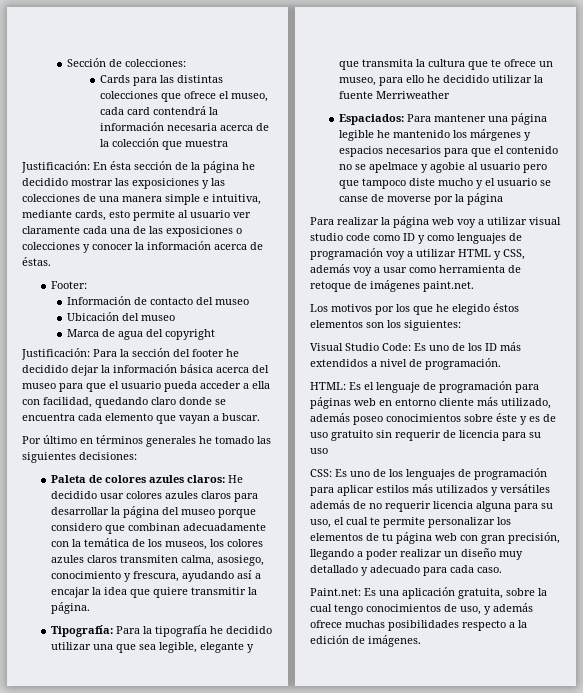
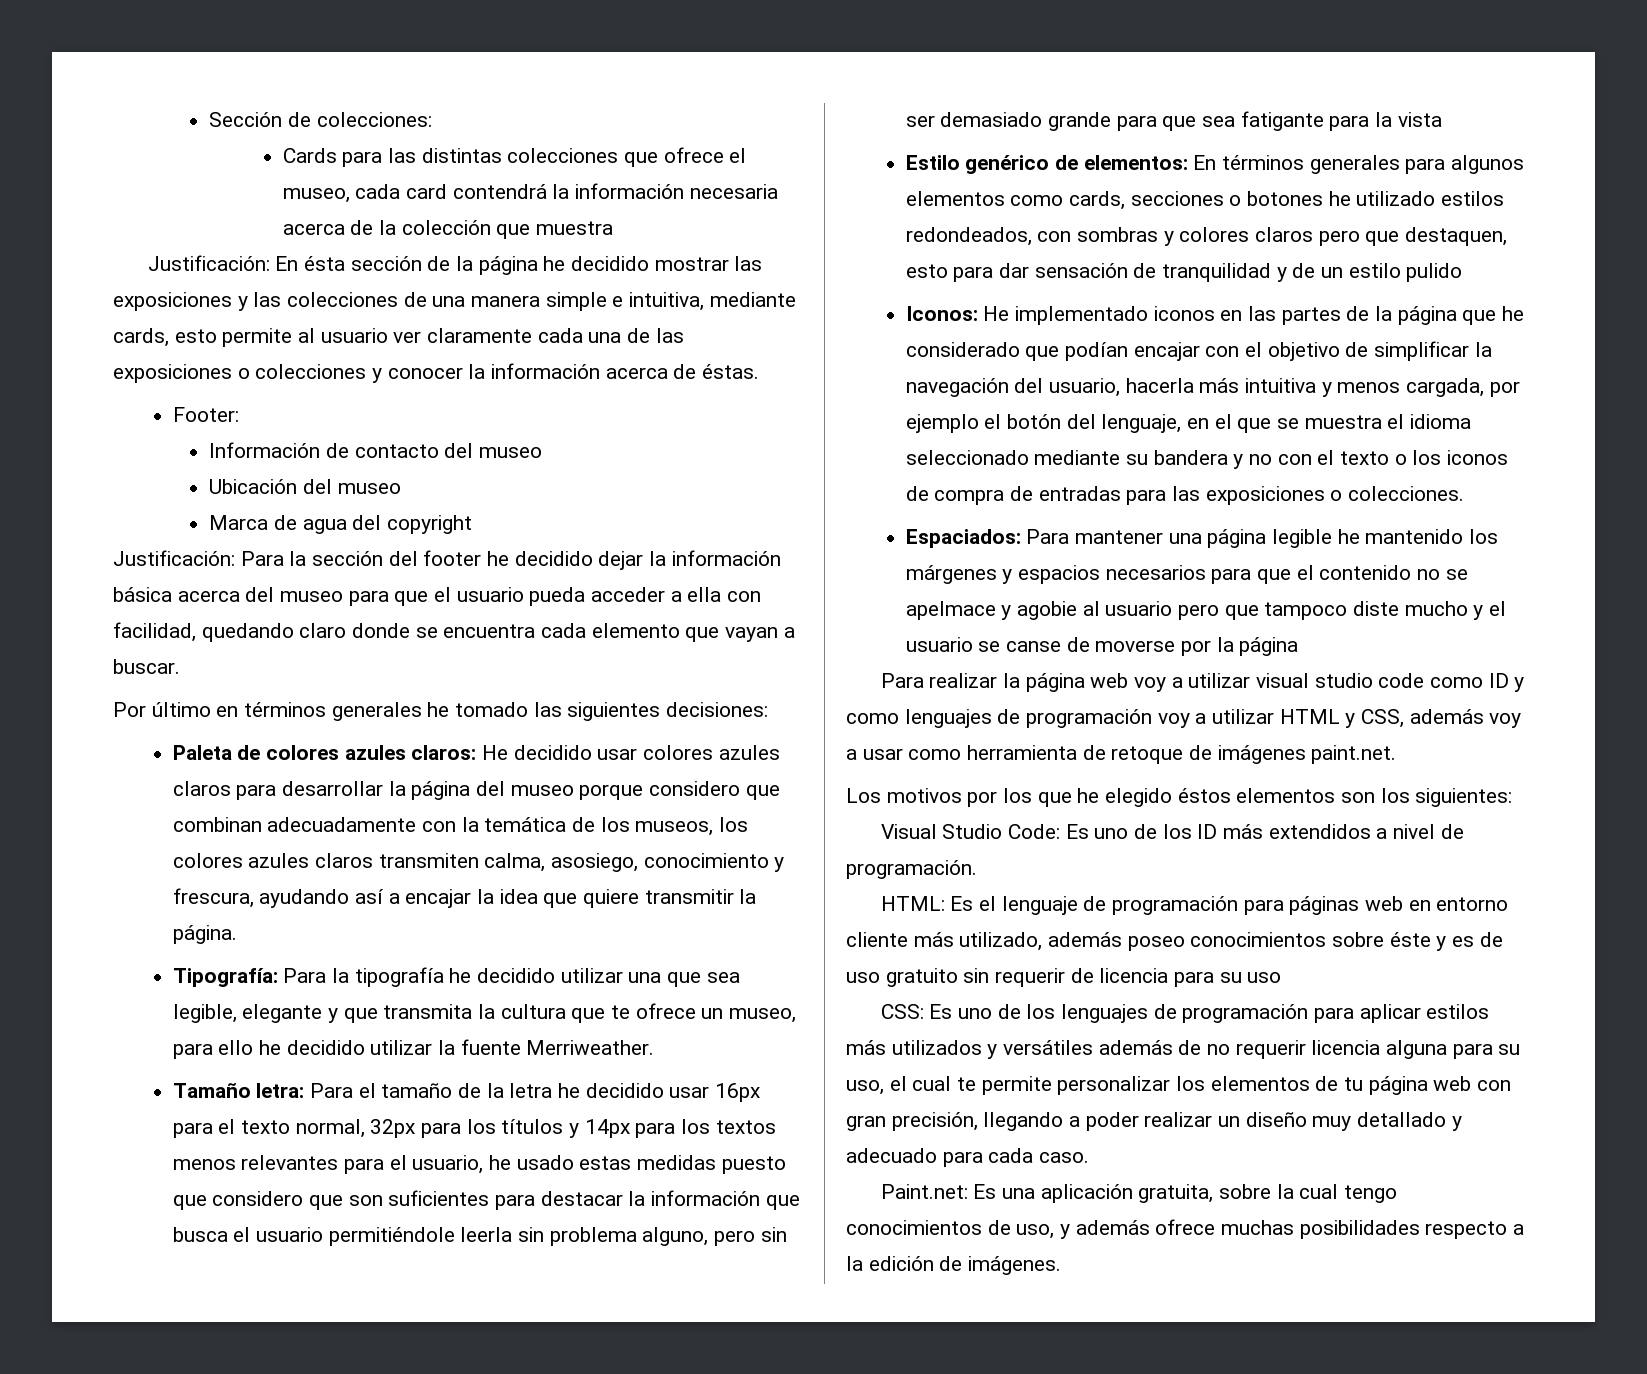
- Tipografía: Para la tipografía he decidido utilizar una que sea legible, elegante y que transmita la cultura que te ofrece un museo, para ello he decidido utilizar la fuente Merriweather
+ Tipografía: Para la tipografía he decidido utilizar una que sea legible, elegante y que transmita la cultura que te ofrece un museo, para ello he decidido utilizar la fuente Merriweather.
+ Tamaño letra: Para el tamaño de la letra he decidido usar 16px para el texto normal, 32px para los títulos y 14px para los textos menos relevantes para el usuario, he usado estas medidas puesto que considero que son suficientes para destacar la información que busca el usuario permitiéndole leerla sin problema alguno, pero sin ser demasiado grande para que sea fatigante para la vista
+ Estilo genérico de elementos: En términos generales para algunos elementos como cards, secciones o botones he utilizado estilos redondeados, con sombras y colores claros pero que destaquen, esto para dar sensación de tranquilidad y de un estilo pulido
+ Iconos: He implementado iconos en las partes de la página que he considerado que podían encajar con el objetivo de simplificar la navegación del usuario, hacerla más intuitiva y menos cargada, por ejemplo el botón del lenguaje, en el que se muestra el idioma seleccionado mediante su bandera y no con el texto o los iconos de compra de entradas para las exposiciones o colecciones.

